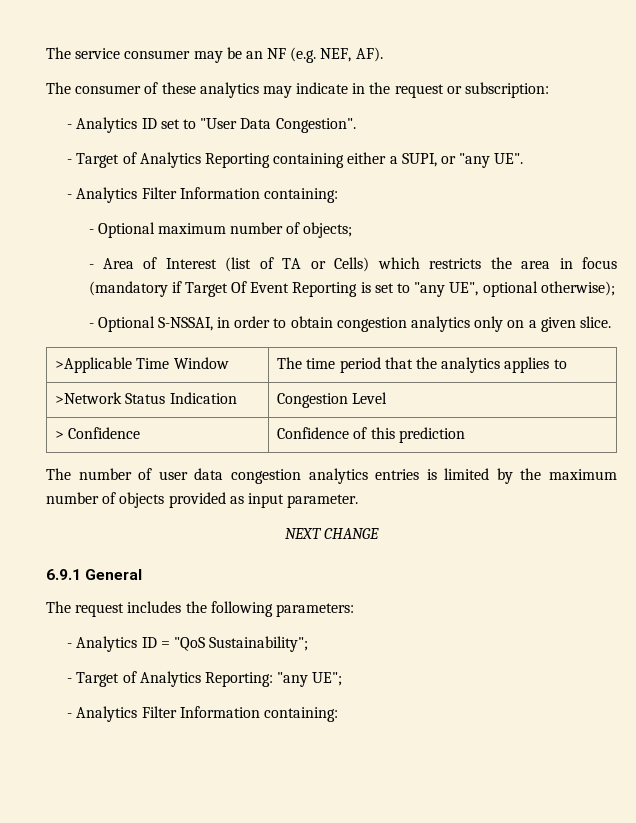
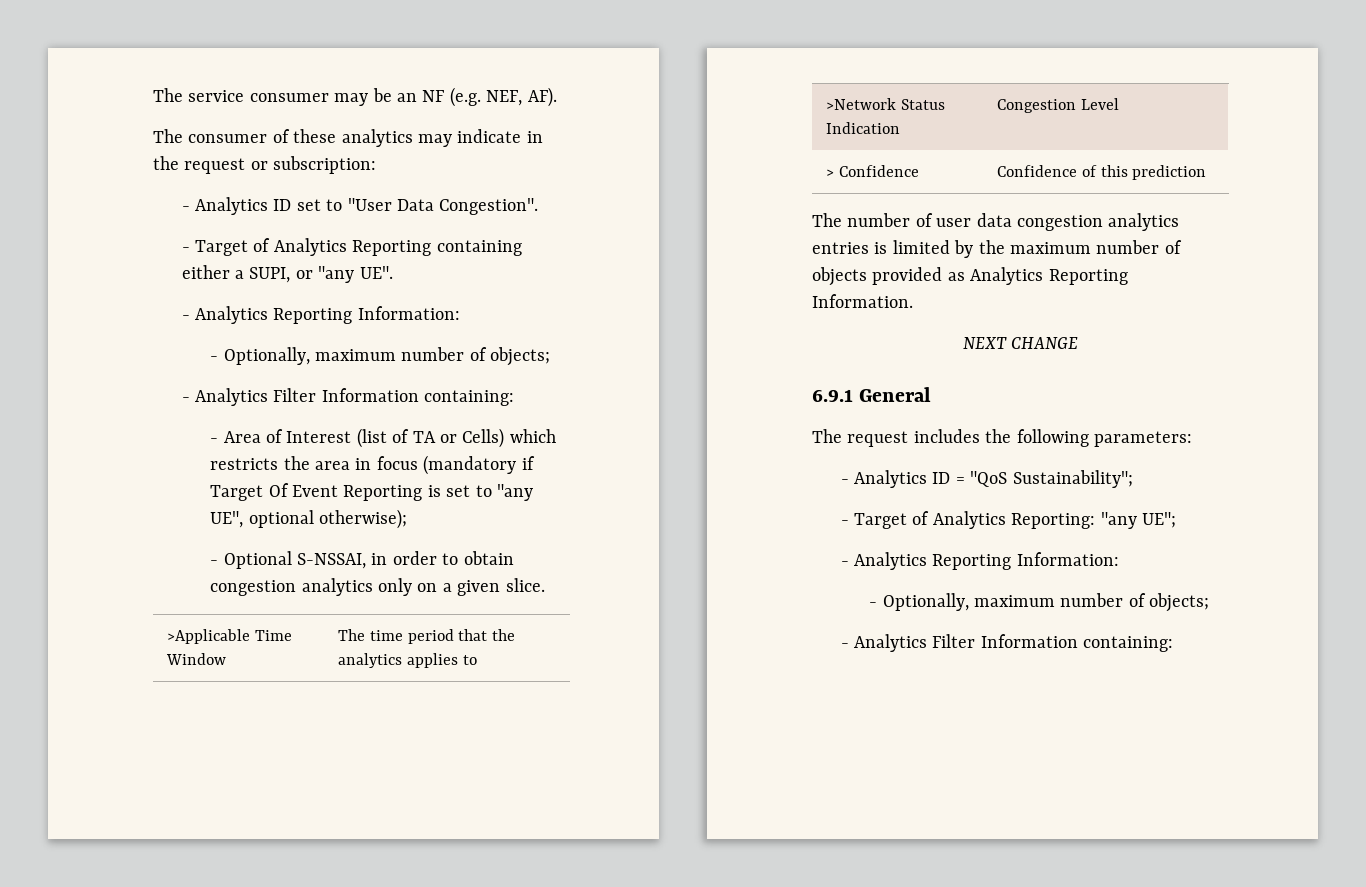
  - Target of Analytics Reporting containing either a SUPI, or "any UE".
+ - Analytics Reporting Information:
+ - Optionally, maximum number of objects;
  - Analytics Filter Information containing:
- - Optional maximum number of objects;
- The number of user data congestion analytics entries is limited by the maximum number of objects provided as input parameter.
+ The number of user data congestion analytics entries is limited by the maximum number of objects provided as Analytics Reporting Information.
  - Target of Analytics Reporting: "any UE";
+ - Analytics Reporting Information:
+ - Optionally, maximum number of objects;

